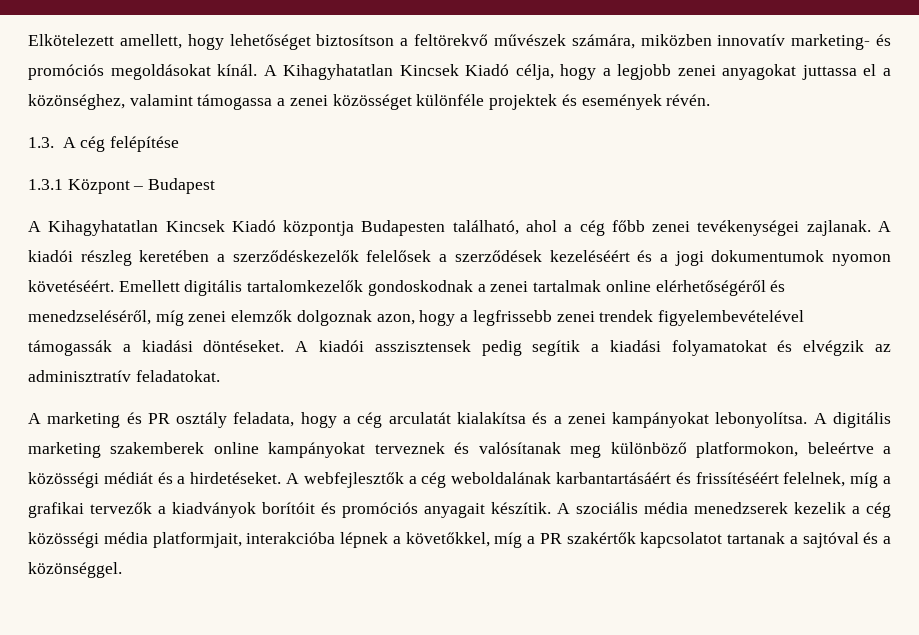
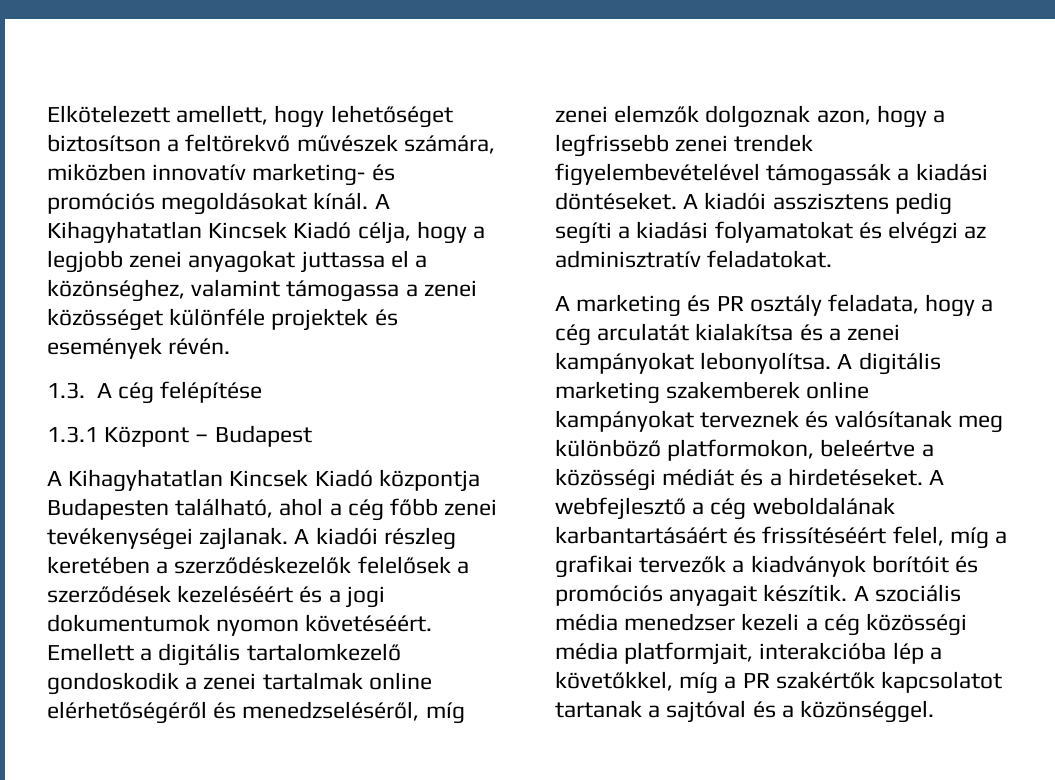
- Emellett digitális tartalomkezelők gondoskodnak a zenei tartalmak online elérhetőségéről és menedzseléséről, míg zenei elemzők dolgoznak azon, hogy a legfrissebb zenei trendek figyelembevételével támogassák a kiadási döntéseket.
+ Emellett a digitális tartalomkezelő gondoskodik a zenei tartalmak online elérhetőségéről és menedzseléséről, míg zenei elemzők dolgoznak azon, hogy a legfrissebb zenei trendek figyelembevételével támogassák a kiadási döntéseket.
- A kiadói asszisztensek pedig segítik a kiadási folyamatokat és elvégzik az adminisztratív feladatokat.
+ A kiadói asszisztens pedig segíti a kiadási folyamatokat és elvégzi az adminisztratív feladatokat.
- A webfejlesztők a cég weboldalának karbantartásáért és frissítéséért felelnek, míg a grafikai tervezők a kiadványok borítóit és promóciós anyagait készítik.
+ A webfejlesztő a cég weboldalának karbantartásáért és frissítéséért felel, míg a grafikai tervezők a kiadványok borítóit és promóciós anyagait készítik.
- A szociális média menedzserek kezelik a cég közösségi média platformjait, interakcióba lépnek a követőkkel, míg a PR szakértők kapcsolatot tartanak a sajtóval és a közönséggel.
+ A szociális média menedzser kezeli a cég közösségi média platformjait, interakcióba lép a követőkkel, míg a PR szakértők kapcsolatot tartanak a sajtóval és a közönséggel.

